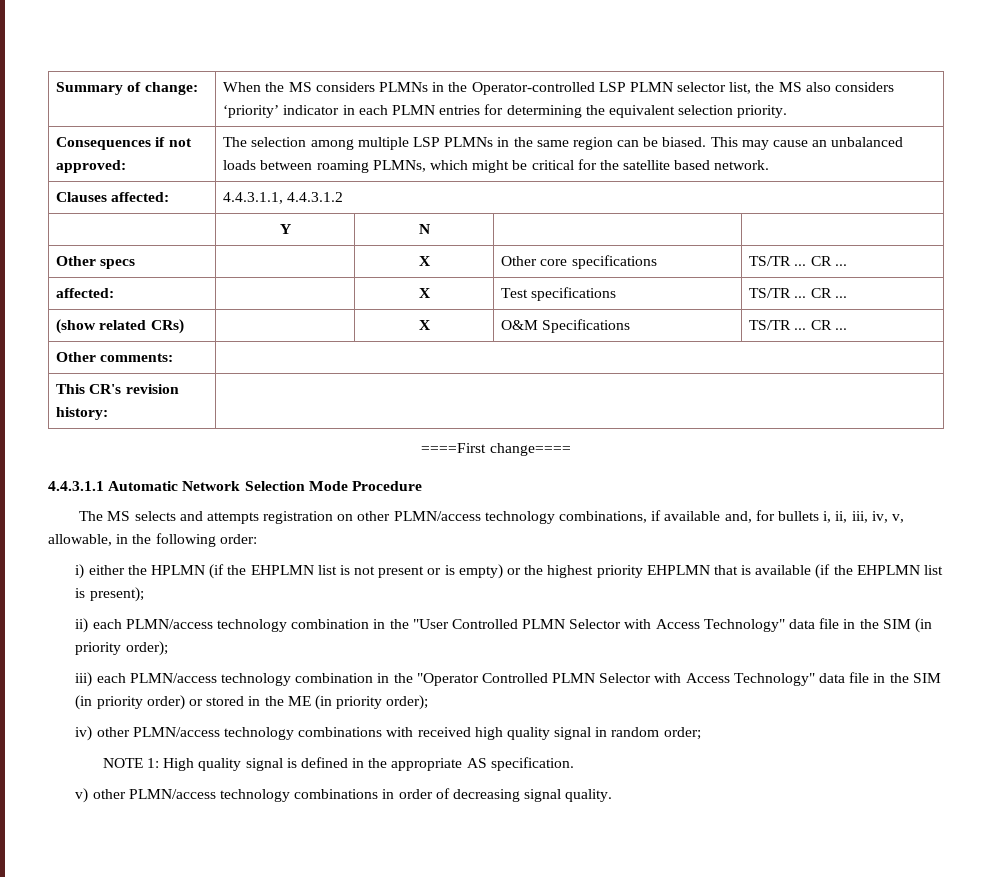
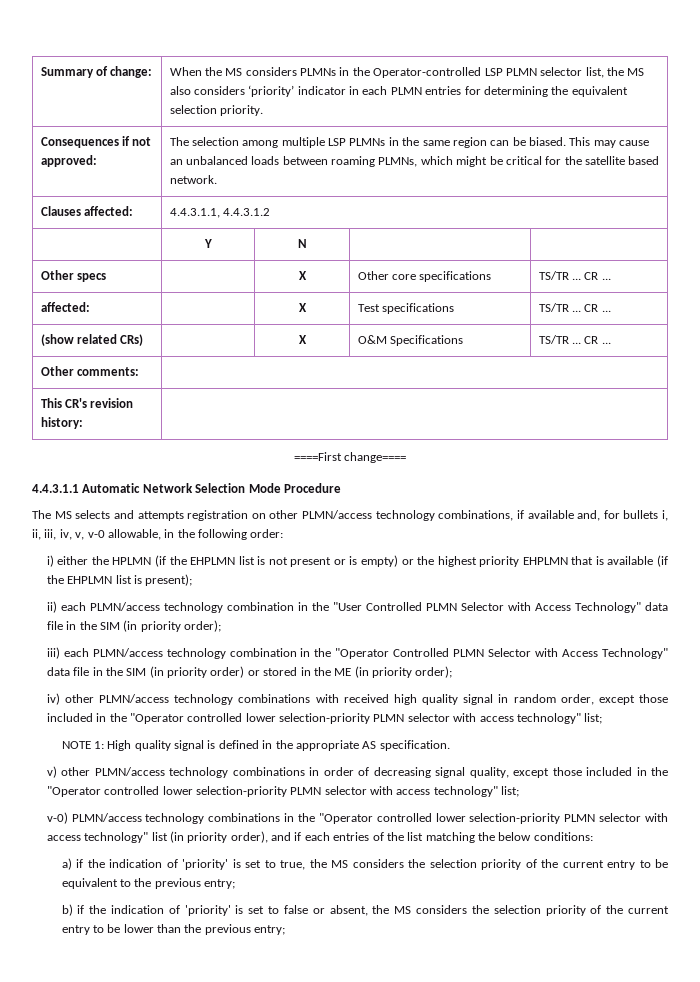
- The MS selects and attempts registration on other PLMN/access technology combinations, if available and, for bullets i, ii, iii, iv, v, allowable, in the following order:
+ The MS selects and attempts registration on other PLMN/access technology combinations, if available and, for bullets i, ii, iii, iv, v, v-0 allowable, in the following order:
- iv) other PLMN/access technology combinations with received high quality signal in random order;
+ iv) other PLMN/access technology combinations with received high quality signal in random order, except those included in the "Operator controlled lower selection-priority PLMN selector with access technology" list;
- v) other PLMN/access technology combinations in order of decreasing signal quality.
+ v) other PLMN/access technology combinations in order of decreasing signal quality, except those included in the "Operator controlled lower selection-priority PLMN selector with access technology" list;
+ v-0) PLMN/access technology combinations in the "Operator controlled lower selection-priority PLMN selector with access technology" list (in priority order), and if each entries of the list matching the below conditions:
+ a) if the indication of 'priority' is set to true, the MS considers the selection priority of the current entry to be equivalent to the previous entry;
+ b) if the indication of 'priority' is set to false or absent, the MS considers the selection priority of the current entry to be lower than the previous entry;

